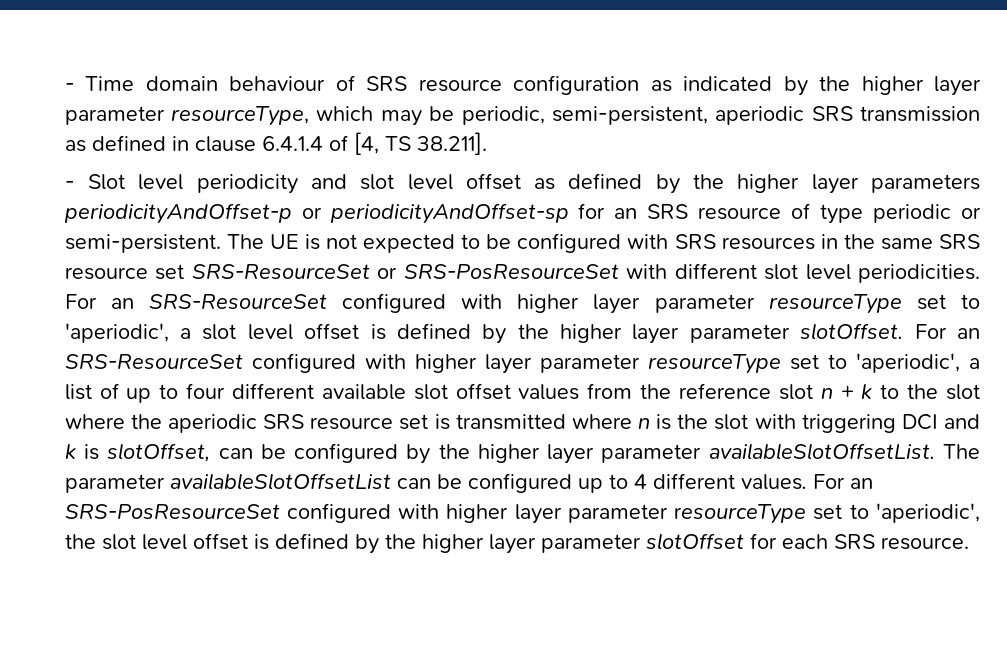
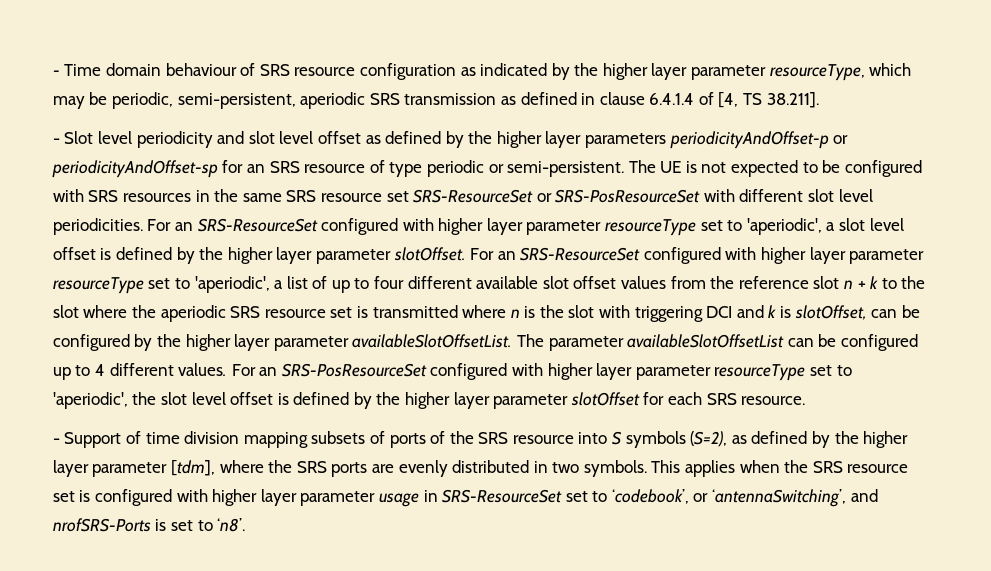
+ - Support of time division mapping subsets of ports of the SRS resource into S symbols (S=2), as defined by the higher layer parameter [tdm], where the SRS ports are evenly distributed in two symbols. This applies when the SRS resource set is configured with higher layer parameter usage in SRS-ResourceSet set to ‘codebook’, or ‘antennaSwitching’, and nrofSRS-Ports is set to ‘n8’.

